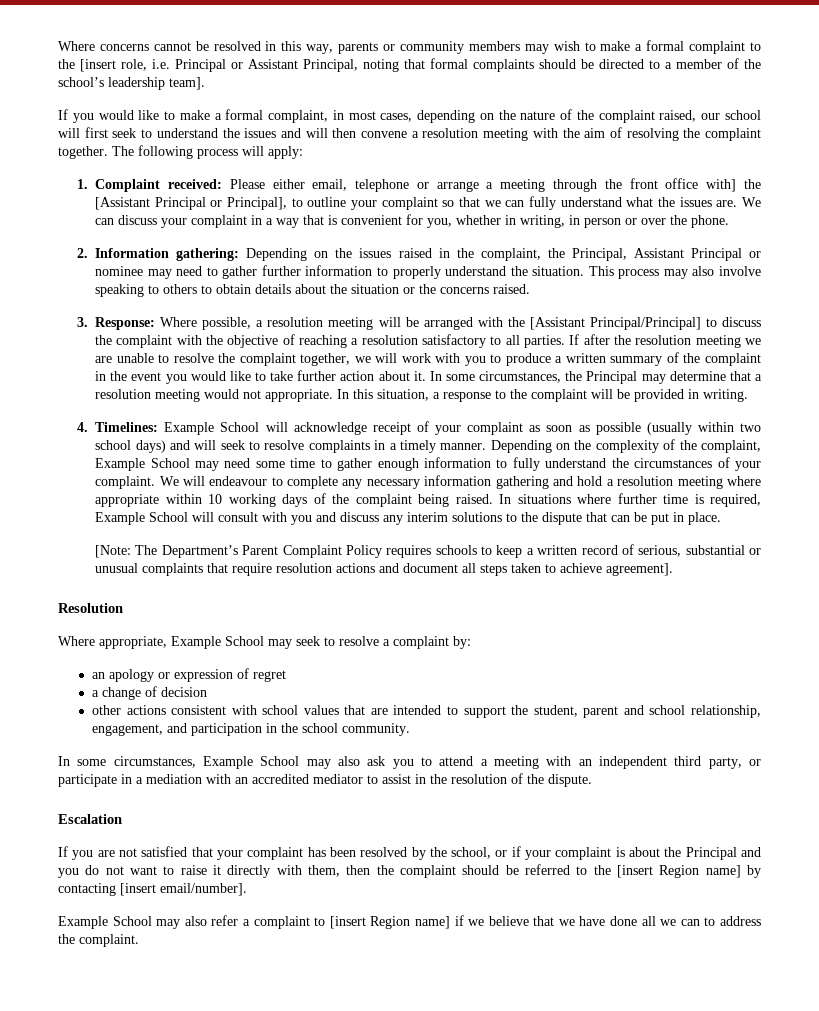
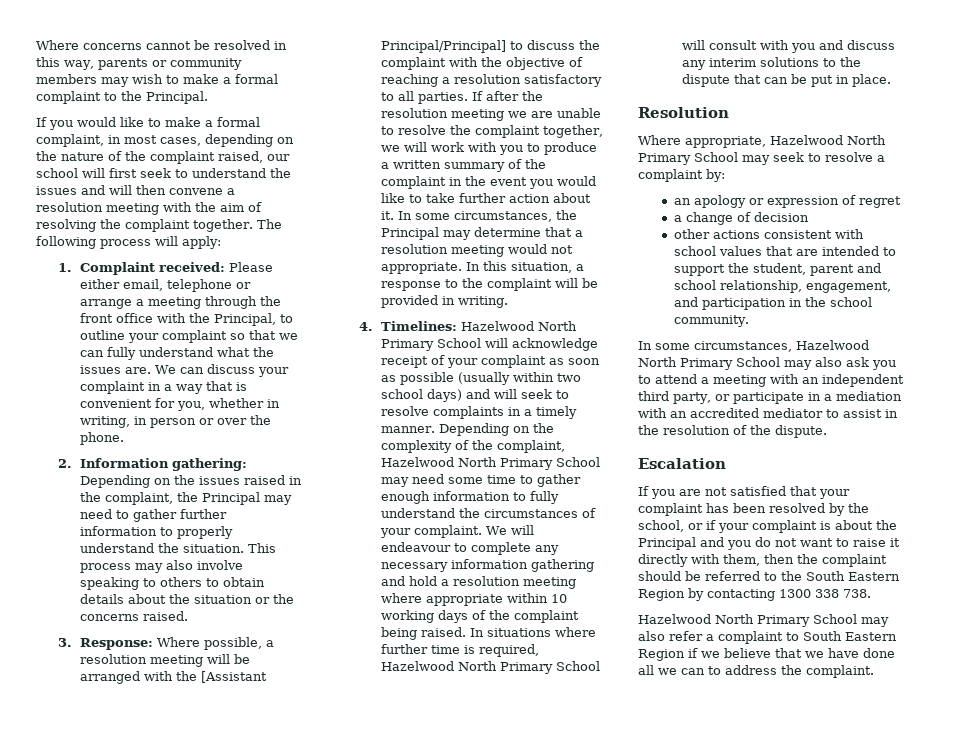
- Where concerns cannot be resolved in this way, parents or community members may wish to make a formal complaint to the [insert role, i.e. Principal or Assistant Principal, noting that formal complaints should be directed to a member of the school’s leadership team].
+ Where concerns cannot be resolved in this way, parents or community members may wish to make a formal complaint to the Principal.
- 1. Complaint received: Please either email, telephone or arrange a meeting through the front office with] the [Assistant Principal or Principal], to outline your complaint so that we can fully understand what the issues are.
+ 1. Complaint received: Please either email, telephone or arrange a meeting through the front office with the Principal, to outline your complaint so that we can fully understand what the issues are.
- 2. Information gathering: Depending on the issues raised in the complaint, the Principal, Assistant Principal or nominee may need to gather further information to properly understand the situation.
+ 2. Information gathering: Depending on the issues raised in the complaint, the Principal may need to gather further information to properly understand the situation.
- 4. Timelines: Example School will acknowledge receipt of your complaint as soon as possible (usually within two school days) and will seek to resolve complaints in a timely manner.
+ 4. Timelines: Hazelwood North Primary School will acknowledge receipt of your complaint as soon as possible (usually within two school days) and will seek to resolve complaints in a timely manner.
- Depending on the complexity of the complaint, Example School may need some time to gather enough information to fully understand the circumstances of your complaint.
+ Depending on the complexity of the complaint, Hazelwood North Primary School may need some time to gather enough information to fully understand the circumstances of your complaint.
- In situations where further time is required, Example School will consult with you and discuss any interim solutions to the dispute that can be put in place.
+ In situations where further time is required, Hazelwood North Primary School will consult with you and discuss any interim solutions to the dispute that can be put in place.
- [Note: The Department’s Parent Complaint Policy requires schools to keep a written record of serious, substantial or unusual complaints that require resolution actions and document all steps taken to achieve agreement].
- Where appropriate, Example School may seek to resolve a complaint by:
+ Where appropriate, Hazelwood North Primary School may seek to resolve a complaint by:
- In some circumstances, Example School may also ask you to attend a meeting with an independent third party, or participate in a mediation with an accredited mediator to assist in the resolution of the dispute.
+ In some circumstances, Hazelwood North Primary School may also ask you to attend a meeting with an independent third party, or participate in a mediation with an accredited mediator to assist in the resolution of the dispute.
- If you are not satisfied that your complaint has been resolved by the school, or if your complaint is about the Principal and you do not want to raise it directly with them, then the complaint should be referred to the [insert Region name] by contacting [insert email/number].
- Example School may also refer a complaint to [insert Region name] if we believe that we have done all we can to address the complaint.
+ If you are not satisfied that your complaint has been resolved by the school, or if your complaint is about the Principal and you do not want to raise it directly with them, then the complaint should be referred to the South Eastern Region by contacting 1300 338 738.
+ Hazelwood North Primary School may also refer a complaint to South Eastern Region if we believe that we have done all we can to address the complaint.

